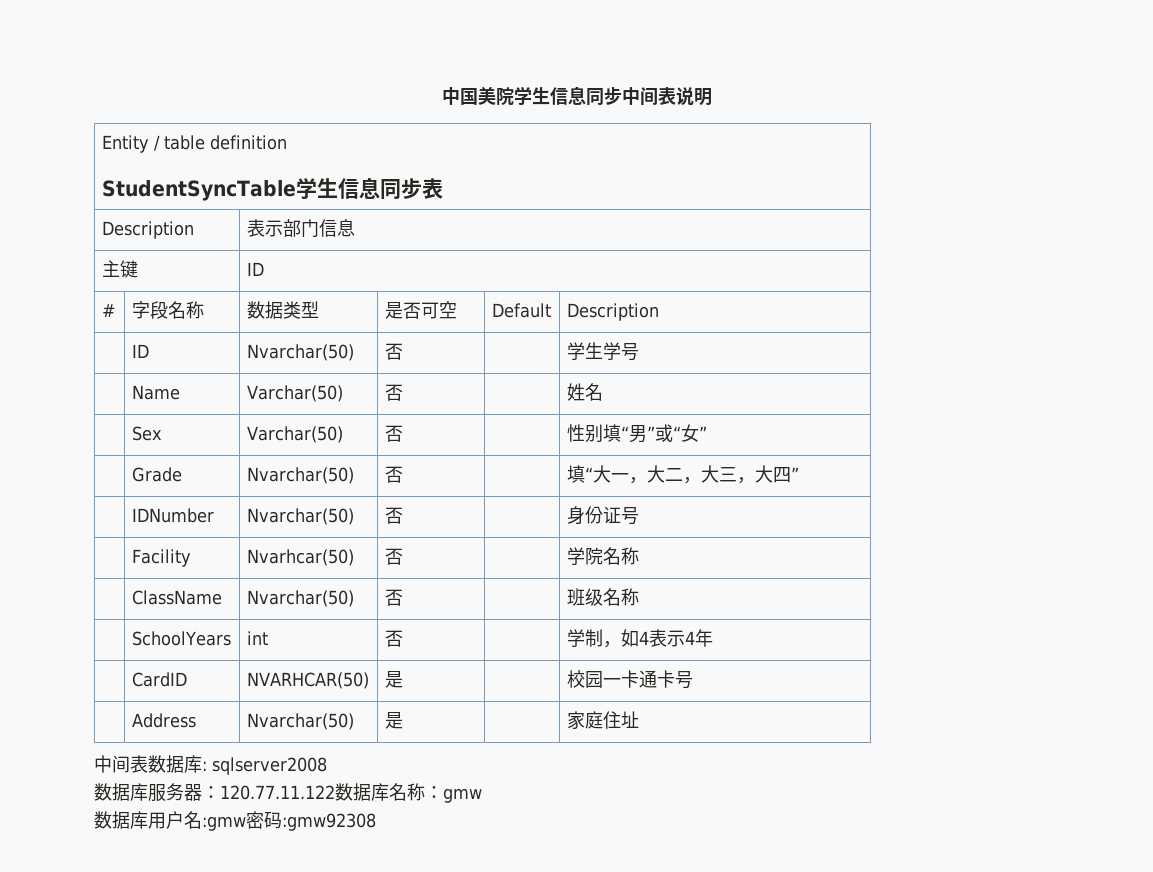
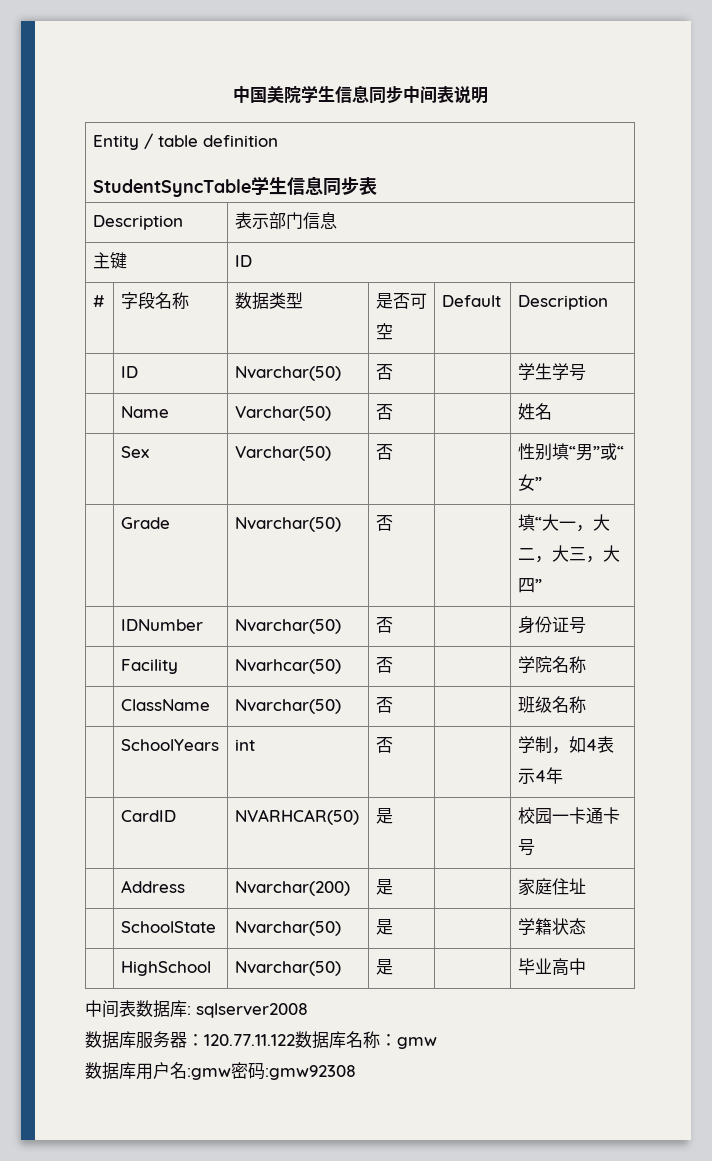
- | Address | Nvarchar(50) | 是 | | 家庭住址
+ | Address | Nvarchar(200) | 是 | | 家庭住址
+ | SchoolState | Nvarchar(50) | 是 | | 学籍状态
+ | HighSchool | Nvarchar(50) | 是 | | 毕业高中

